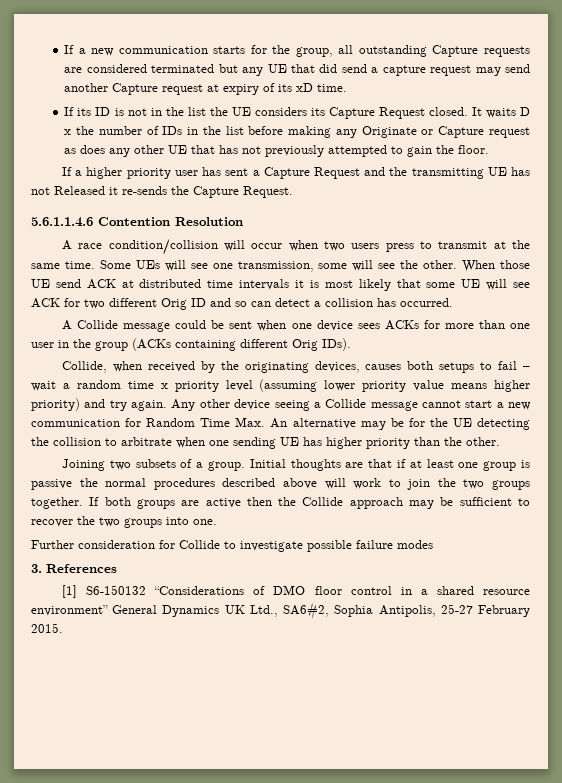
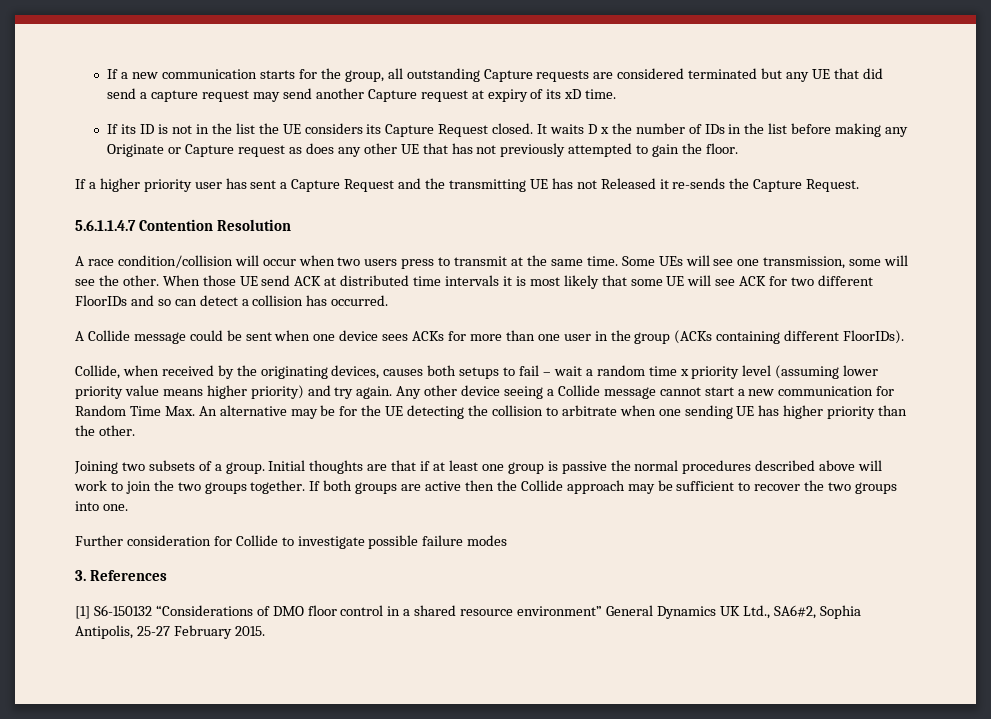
- 5.6.1.1.4.6 Contention Resolution
+ 5.6.1.1.4.7 Contention Resolution
- When those UE send ACK at distributed time intervals it is most likely that some UE will see ACK for two different Orig ID and so can detect a collision has occurred.
+ When those UE send ACK at distributed time intervals it is most likely that some UE will see ACK for two different FloorIDs and so can detect a collision has occurred.
- A Collide message could be sent when one device sees ACKs for more than one user in the group (ACKs containing different Orig IDs).
+ A Collide message could be sent when one device sees ACKs for more than one user in the group (ACKs containing different FloorIDs).

